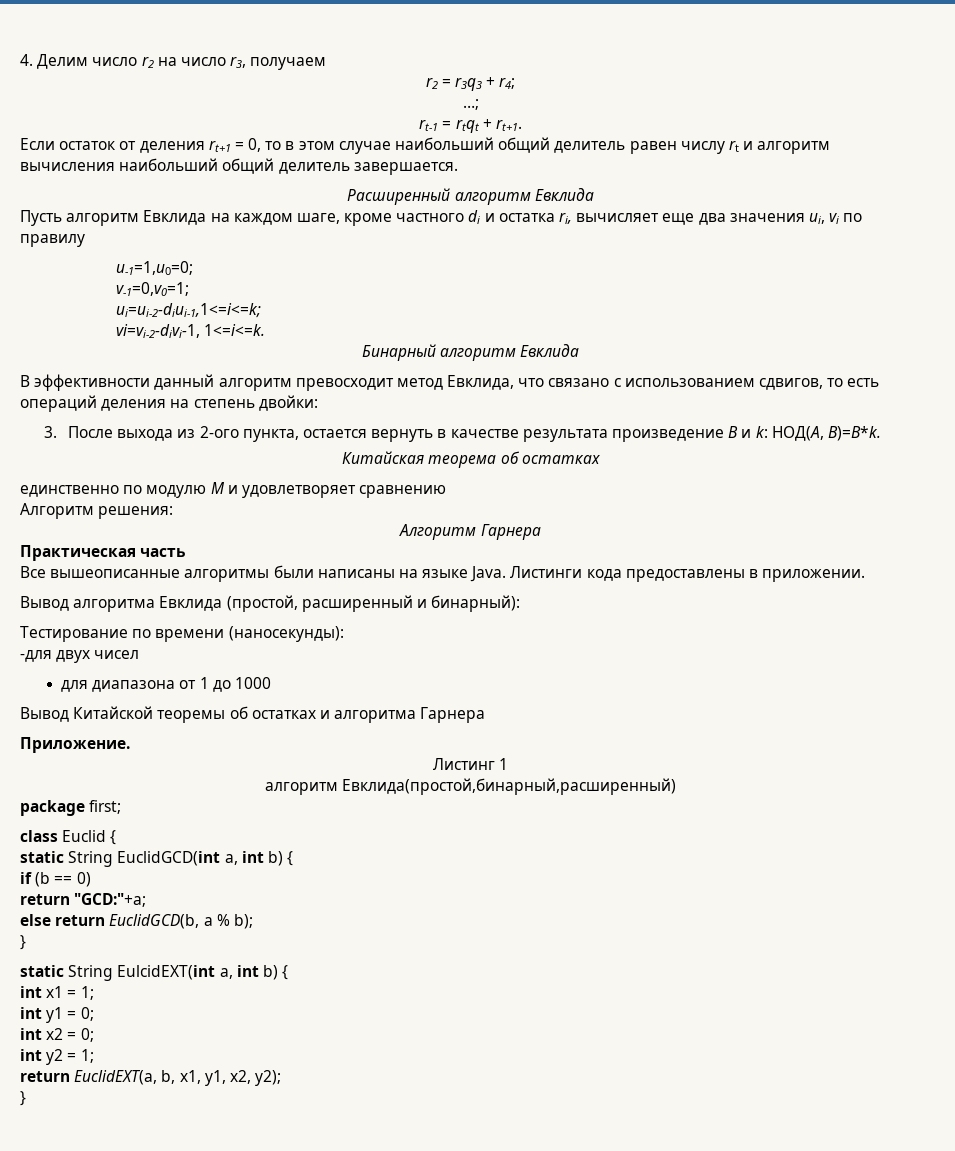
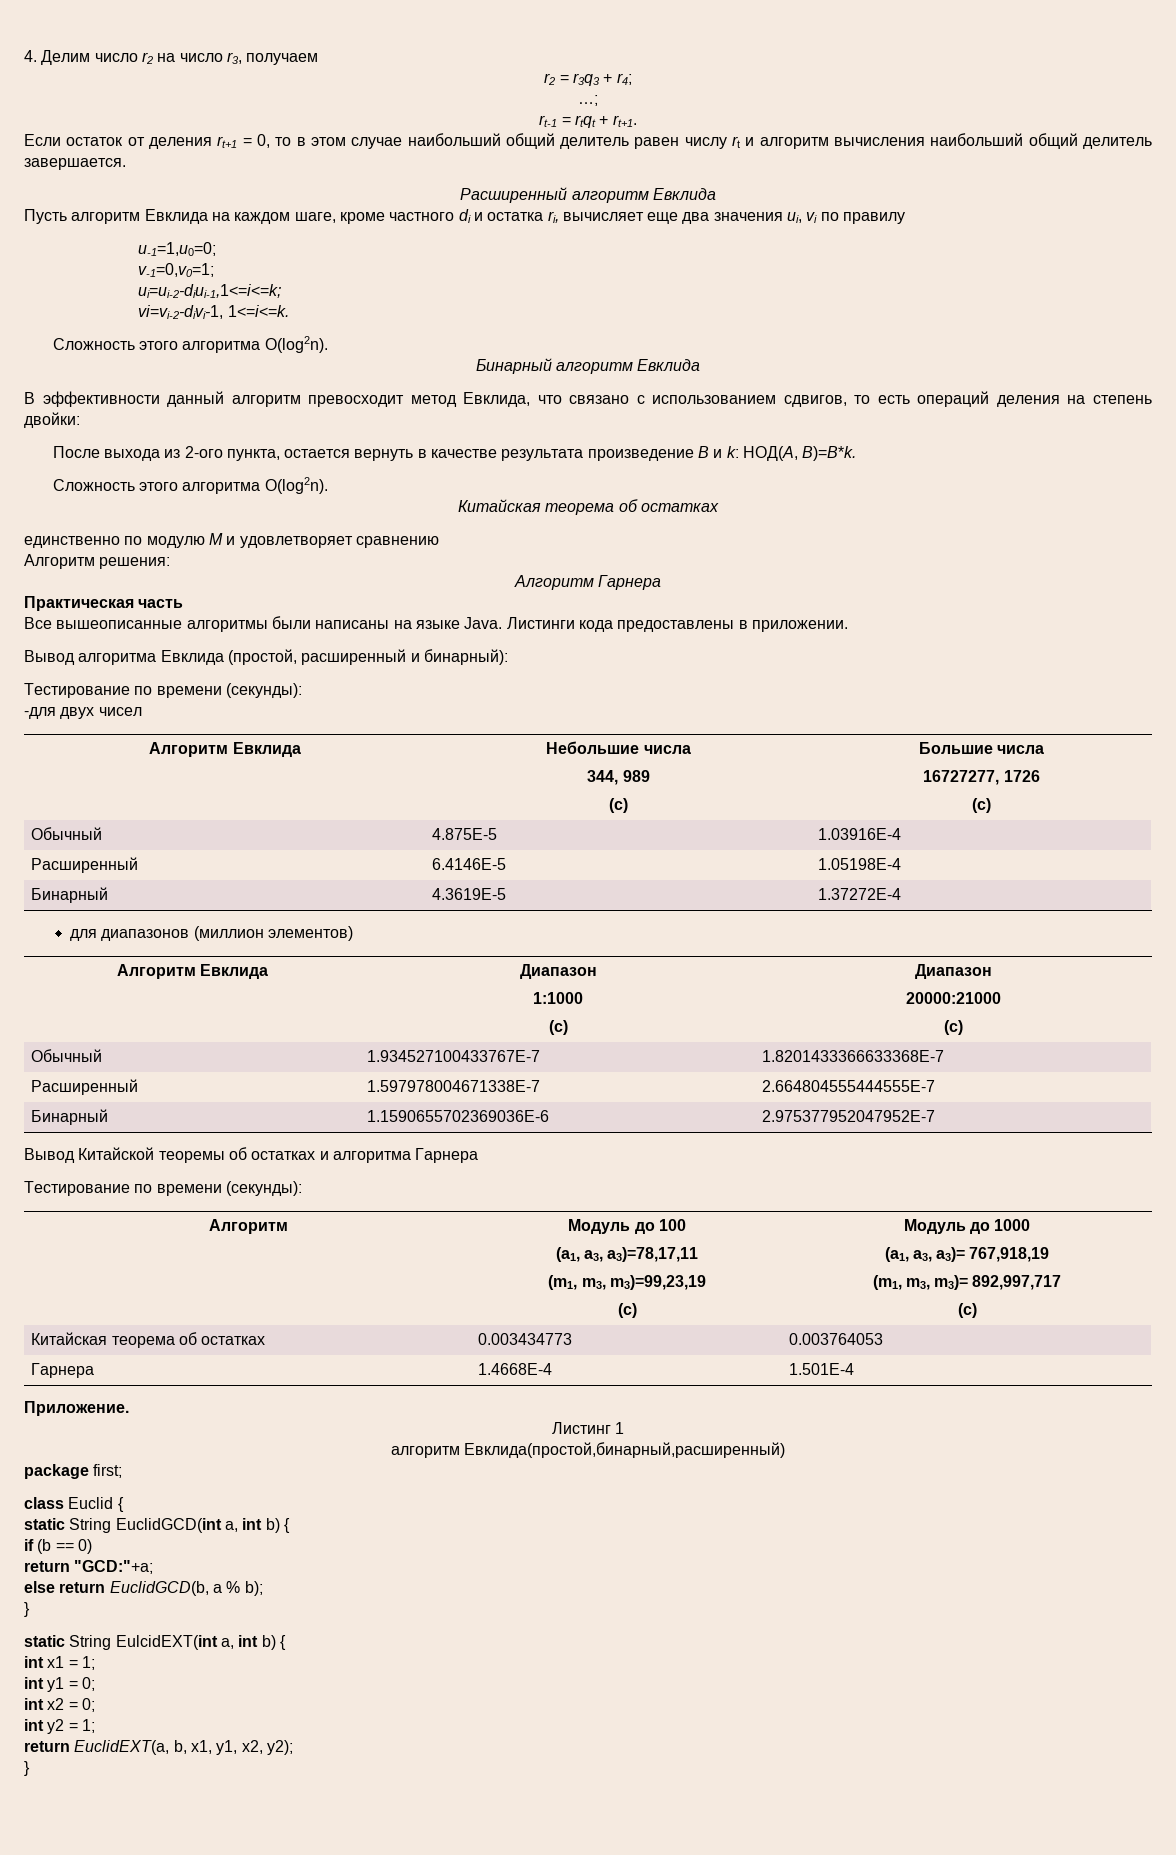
  vi=vi-2-divi-1, 1<=i<=k.
+ Сложность этого алгоритма О(log2n).
- 3. После выхода из 2-ого пункта, остается вернуть в качестве результата произведение B и k: НОД(A, B)=B*k.
+ После выхода из 2-ого пункта, остается вернуть в качестве результата произведение B и k: НОД(A, B)=B*k.
+ Сложность этого алгоритма О(log2n).
  Вывод алгоритма Евклида (простой, расширенный и бинарный):
- Тестирование по времени (наносекунды):
+ Тестирование по времени (секунды):
- для диапазона от 1 до 1000
+ Алгоритм Евклида | Небольшие числа
+ 344, 989
+ (c) | Большие числа
+ 16727277, 1726
+ (c)
+ Обычный | 4.875E-5 | 1.03916E-4
+ Расширенный | 6.4146E-5 | 1.05198E-4
+ Бинарный | 4.3619E-5 | 1.37272E-4
+ для диапазонов (миллион элементов)
+ Алгоритм Евклида | Диапазон
+ 1:1000
+ (c) | Диапазон
+ 20000:21000
+ (c)
+ Обычный | 1.934527100433767E-7 | 1.8201433366633368E-7
+ Расширенный | 1.597978004671338E-7 | 2.664804555444555E-7
+ Бинарный | 1.1590655702369036E-6 | 2.975377952047952E-7
  Вывод Китайской теоремы об остатках и алгоритма Гарнера
+ Тестирование по времени (секунды):
+ Алгоритм | Модуль до 100
+ (a1, a3, a3)=78,17,11
+ (m1, m3, m3)=99,23,19
+ (c) | Модуль до 1000
+ (a1, a3, a3)= 767,918,19
+ (m1, m3, m3)= 892,997,717
+ (c)
+ Китайская теорема об остатках | 0.003434773 | 0.003764053
+ Гарнера | 1.4668E-4 | 1.501E-4

